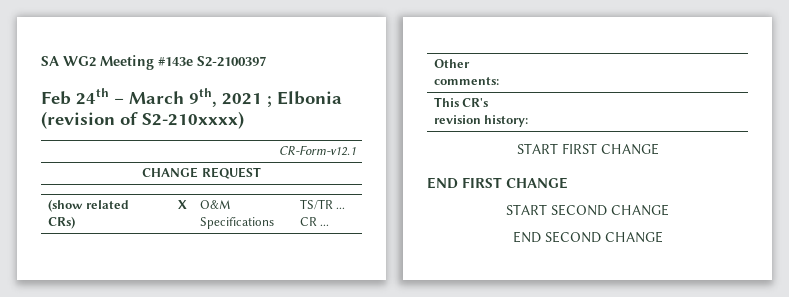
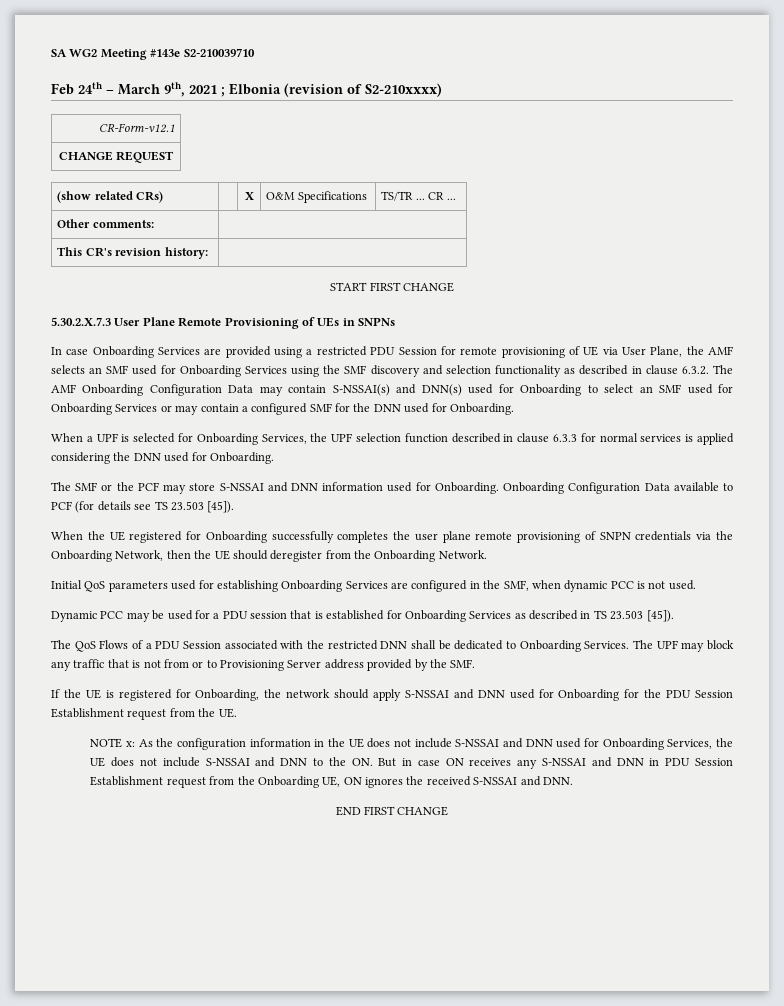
- SA WG2 Meeting #143e S2-2100397
+ SA WG2 Meeting #143e S2-210039710
+ 5.30.2.X.7.3 User Plane Remote Provisioning of UEs in SNPNs
+ In case Onboarding Services are provided using a restricted PDU Session for remote provisioning of UE via User Plane, the AMF selects an SMF used for Onboarding Services using the SMF discovery and selection functionality as described in clause 6.3.2. The AMF Onboarding Configuration Data may contain S-NSSAI(s) and DNN(s) used for Onboarding to select an SMF used for Onboarding Services or may contain a configured SMF for the DNN used for Onboarding.
+ When a UPF is selected for Onboarding Services, the UPF selection function described in clause 6.3.3 for normal services is applied considering the DNN used for Onboarding.
+ The SMF or the PCF may store S-NSSAI and DNN information used for Onboarding. Onboarding Configuration Data available to PCF (for details see TS 23.503 [45]).
+ When the UE registered for Onboarding successfully completes the user plane remote provisioning of SNPN credentials via the Onboarding Network, then the UE should deregister from the Onboarding Network.
+ Initial QoS parameters used for establishing Onboarding Services are configured in the SMF, when dynamic PCC is not used.
+ Dynamic PCC may be used for a PDU session that is established for Onboarding Services as described in TS 23.503 [45]).
+ The QoS Flows of a PDU Session associated with the restricted DNN shall be dedicated to Onboarding Services. The UPF may block any traffic that is not from or to Provisioning Server address provided by the SMF.
+ If the UE is registered for Onboarding, the network should apply S-NSSAI and DNN used for Onboarding for the PDU Session Establishment request from the UE.
+ NOTE x: As the configuration information in the UE does not include S-NSSAI and DNN used for Onboarding Services, the UE does not include S-NSSAI and DNN to the ON. But in case ON receives any S-NSSAI and DNN in PDU Session Establishment request from the Onboarding UE, ON ignores the received S-NSSAI and DNN.
  END FIRST CHANGE
- START SECOND CHANGE
- END SECOND CHANGE

